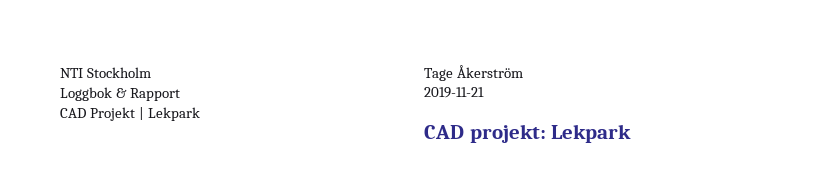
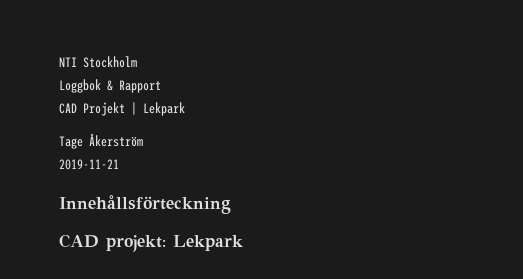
+ Innehållsförteckning

